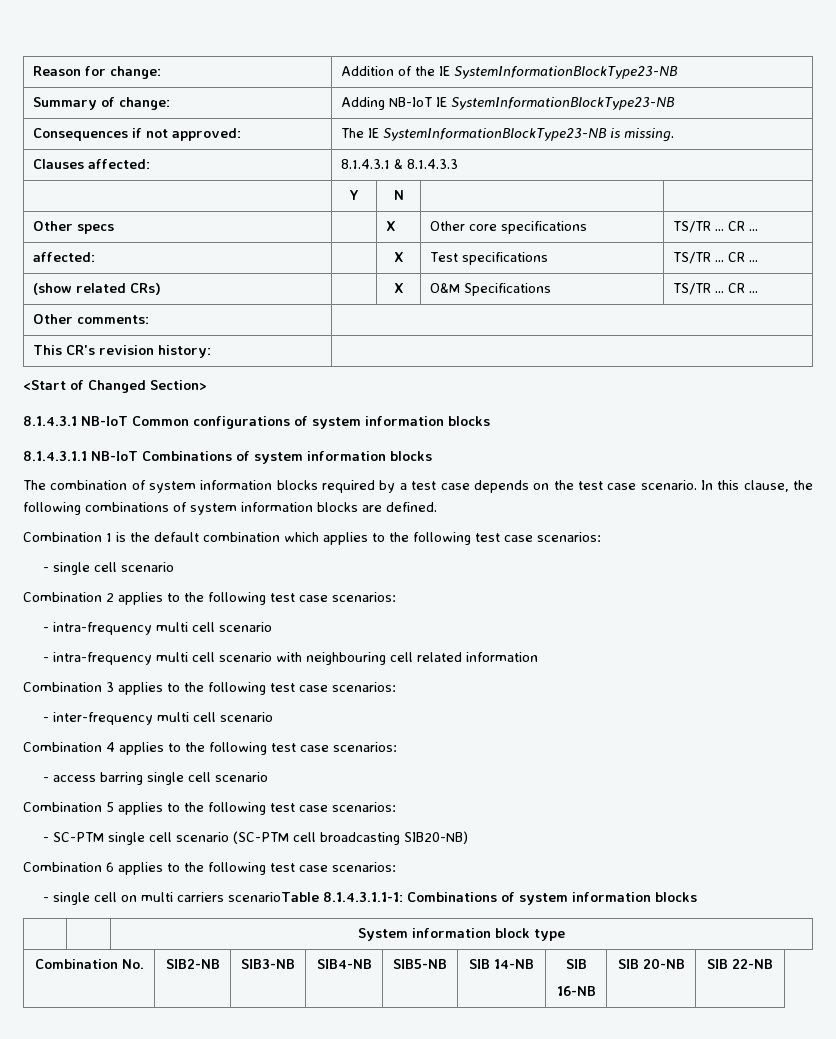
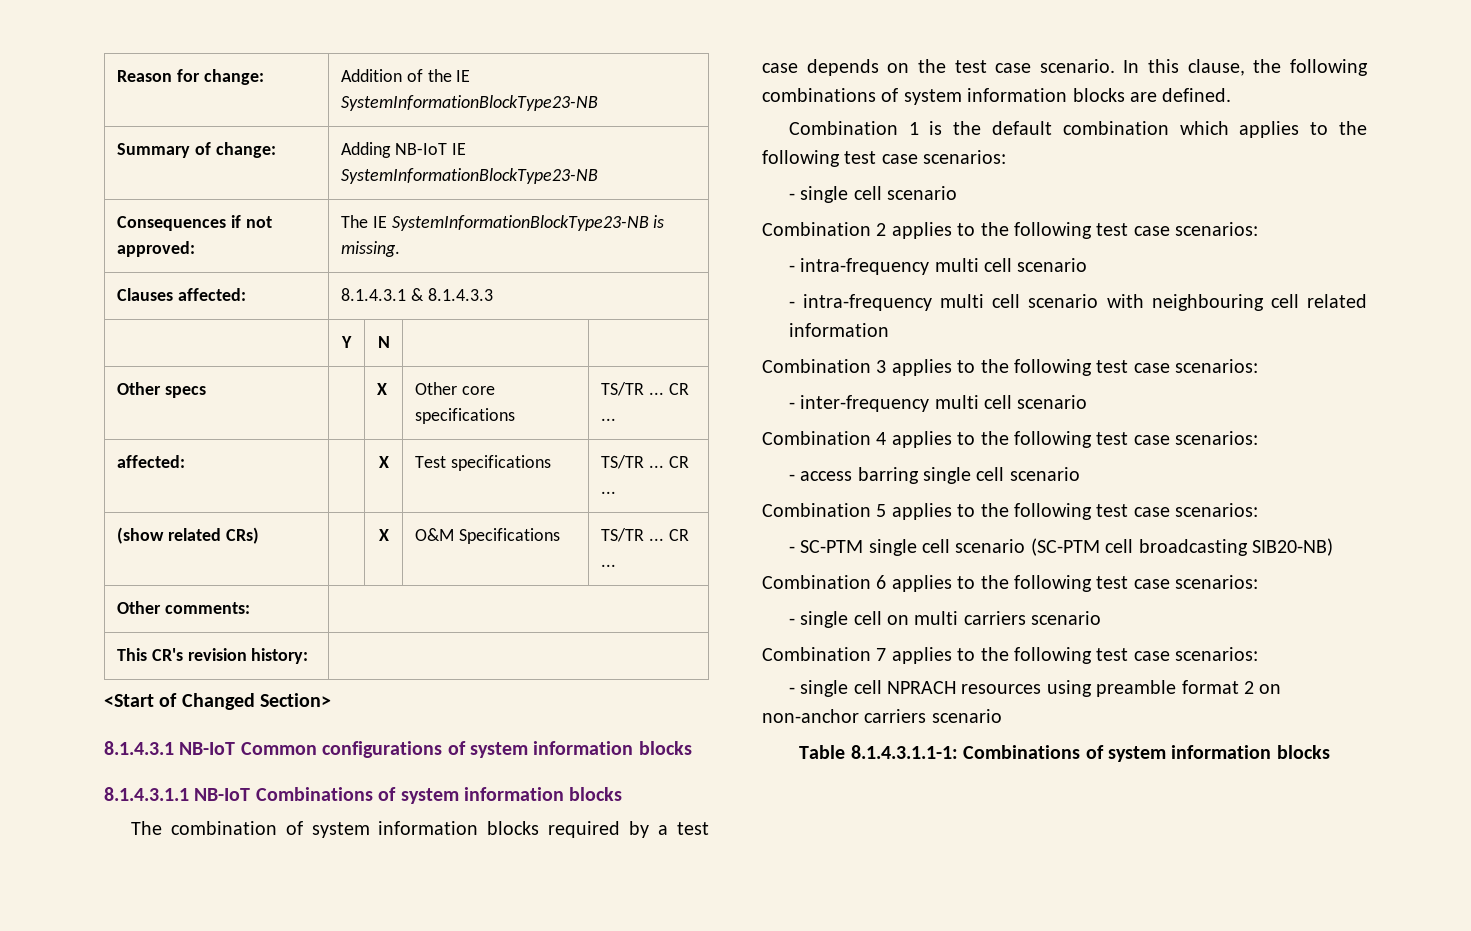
- - single cell on multi carriers scenarioTable 8.1.4.3.1.1-1: Combinations of system information blocks
+ - single cell on multi carriers scenario
+ Combination 7 applies to the following test case scenarios:
+ - single cell NPRACH resources using preamble format 2 on non-anchor carriers scenario
+ Table 8.1.4.3.1.1-1: Combinations of system information blocks
- | | System information block type
- Combination No. | SIB2-NB | SIB3-NB | SIB4-NB | SIB5-NB | SIB 14-NB | SIB
- 16-NB | SIB 20-NB | SIB 22-NB

